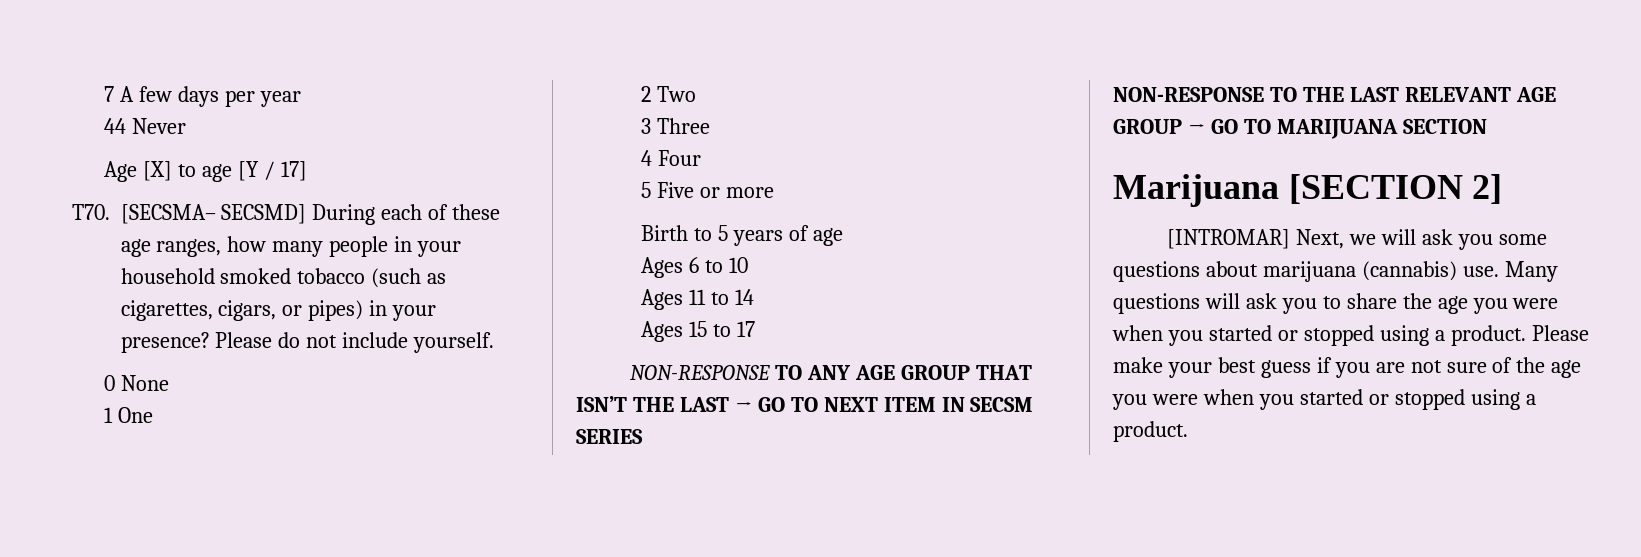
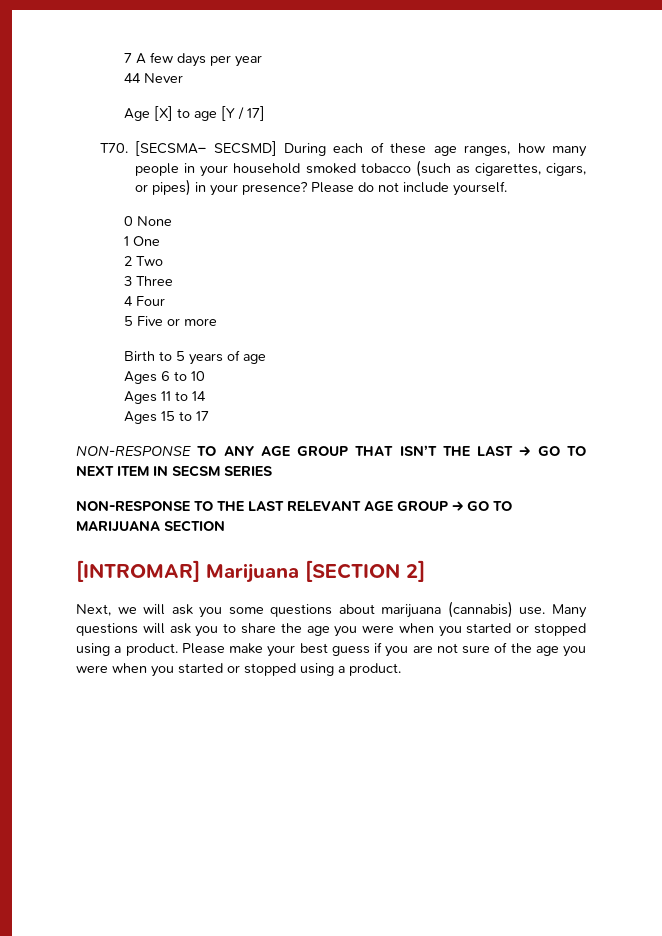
- Marijuana [SECTION 2]
+ [INTROMAR] Marijuana [SECTION 2]
- [INTROMAR] Next, we will ask you some questions about marijuana (cannabis) use.
+ Next, we will ask you some questions about marijuana (cannabis) use.

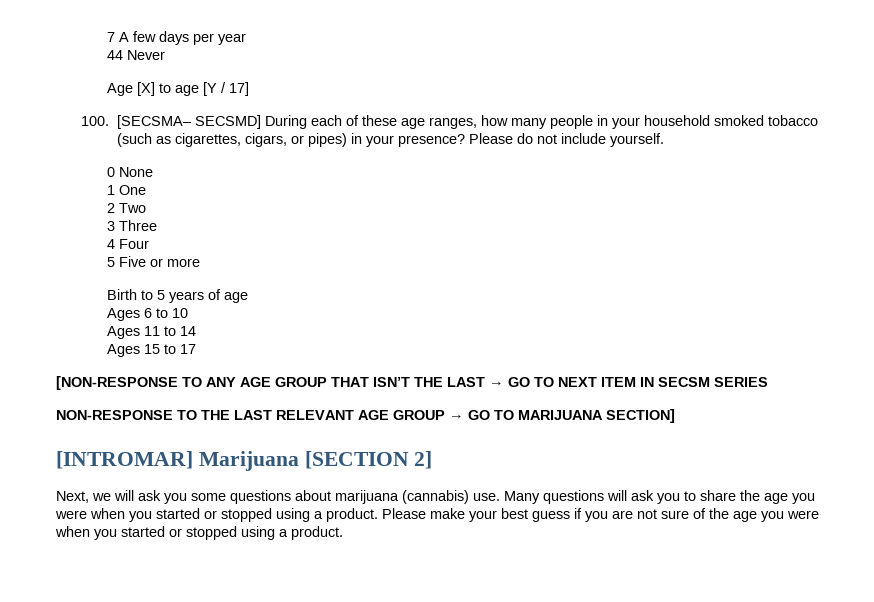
- T70. [SECSMA– SECSMD] During each of these age ranges, how many people in your household smoked tobacco (such as cigarettes, cigars, or pipes) in your presence?
+ 100. [SECSMA– SECSMD] During each of these age ranges, how many people in your household smoked tobacco (such as cigarettes, cigars, or pipes) in your presence?
- NON-RESPONSE TO ANY AGE GROUP THAT ISN’T THE LAST → GO TO NEXT ITEM IN SECSM SERIES
+ [NON-RESPONSE TO ANY AGE GROUP THAT ISN’T THE LAST → GO TO NEXT ITEM IN SECSM SERIES
- NON-RESPONSE TO THE LAST RELEVANT AGE GROUP → GO TO MARIJUANA SECTION
+ NON-RESPONSE TO THE LAST RELEVANT AGE GROUP → GO TO MARIJUANA SECTION]

